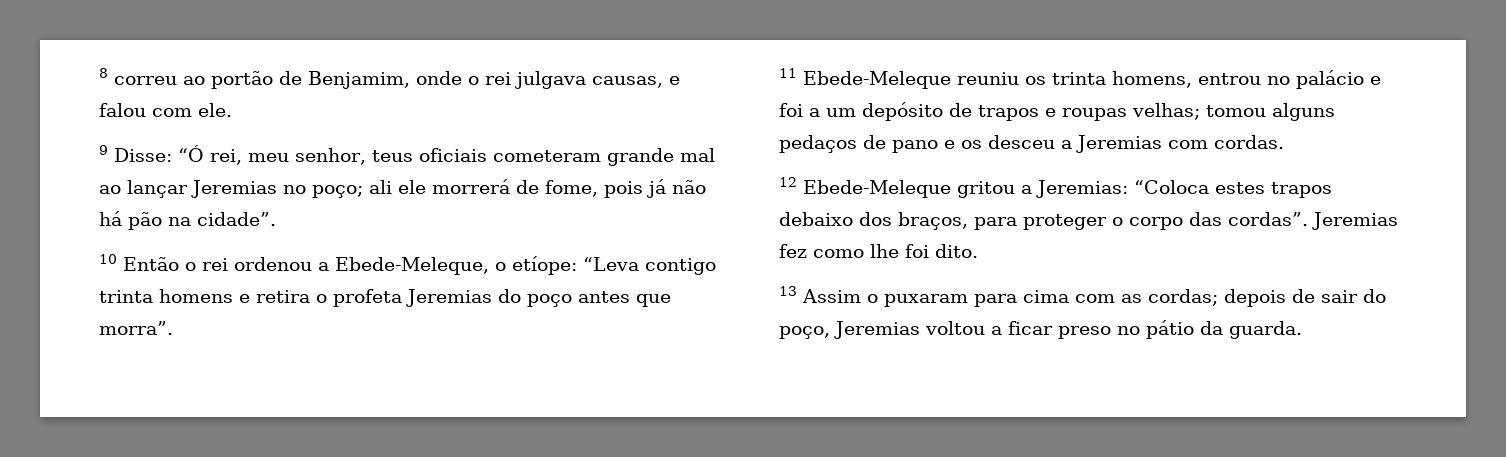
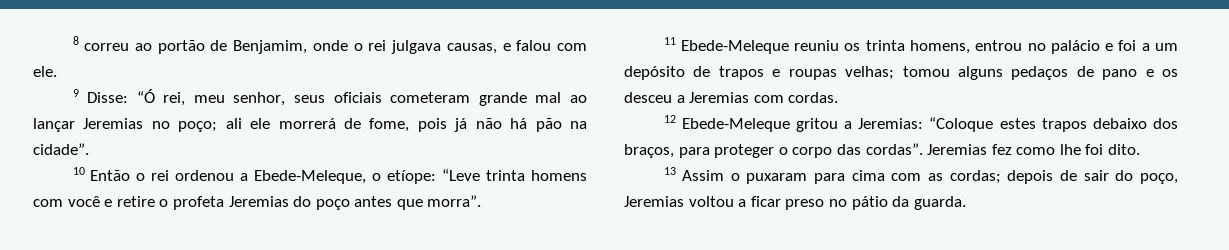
- 9 Disse: “Ó rei, meu senhor, teus oficiais cometeram grande mal ao lançar Jeremias no poço; ali ele morrerá de fome, pois já não há pão na cidade”.
+ 9 Disse: “Ó rei, meu senhor, seus oficiais cometeram grande mal ao lançar Jeremias no poço; ali ele morrerá de fome, pois já não há pão na cidade”.
- 10 Então o rei ordenou a Ebede-Meleque, o etíope: “Leva contigo trinta homens e retira o profeta Jeremias do poço antes que morra”.
+ 10 Então o rei ordenou a Ebede-Meleque, o etíope: “Leve trinta homens com você e retire o profeta Jeremias do poço antes que morra”.
- 12 Ebede-Meleque gritou a Jeremias: “Coloca estes trapos debaixo dos braços, para proteger o corpo das cordas”.
+ 12 Ebede-Meleque gritou a Jeremias: “Coloque estes trapos debaixo dos braços, para proteger o corpo das cordas”.

